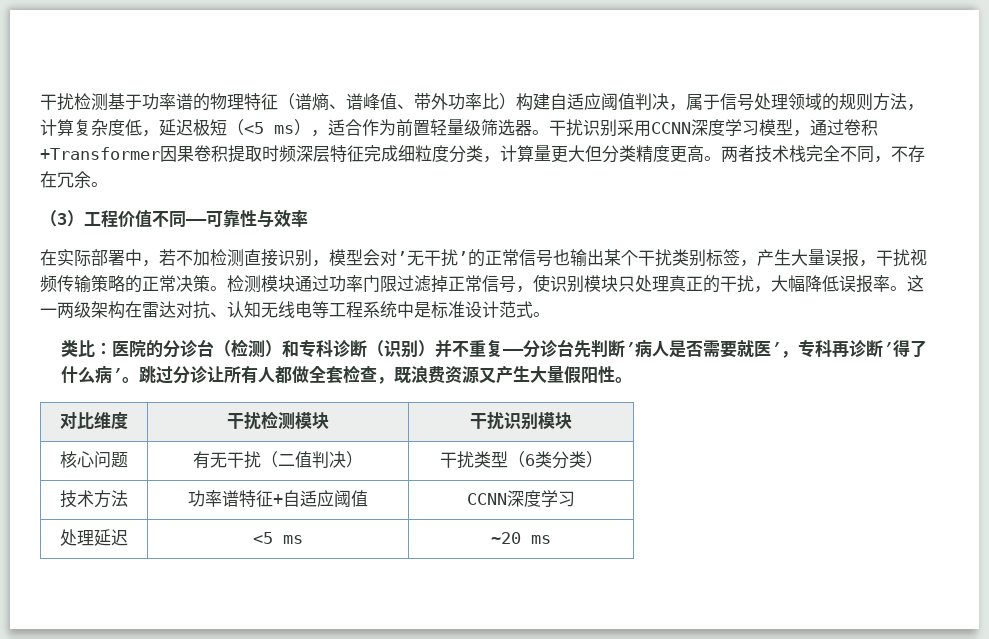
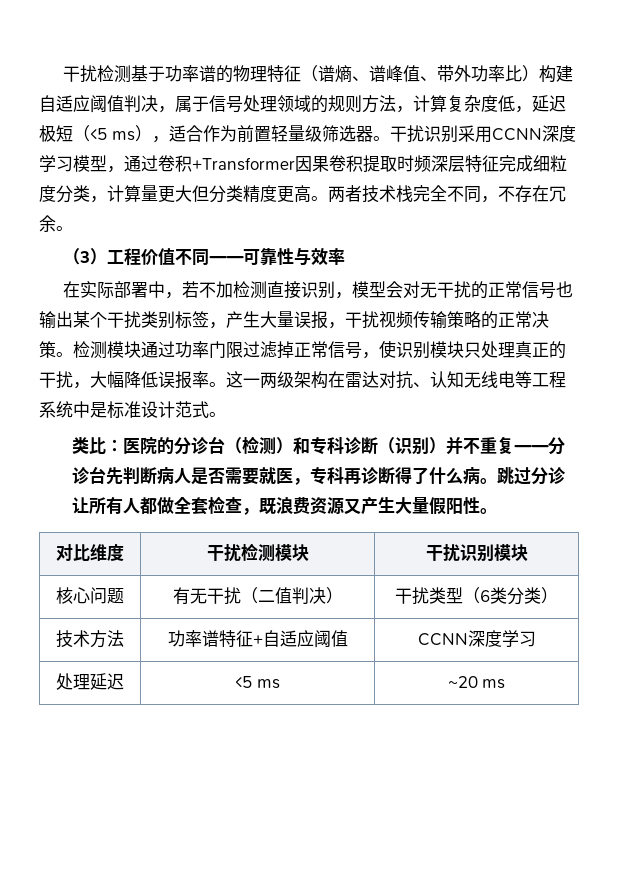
- 在实际部署中，若不加检测直接识别，模型会对’无干扰’的正常信号也输出某个干扰类别标签，产生大量误报，干扰视频传输策略的正常决策。
+ 在实际部署中，若不加检测直接识别，模型会对无干扰的正常信号也输出某个干扰类别标签，产生大量误报，干扰视频传输策略的正常决策。
- 类比：医院的分诊台（检测）和专科诊断（识别）并不重复——分诊台先判断’病人是否需要就医’，专科再诊断’得了什么病’。
+ 类比：医院的分诊台（检测）和专科诊断（识别）并不重复——分诊台先判断病人是否需要就医，专科再诊断得了什么病。

